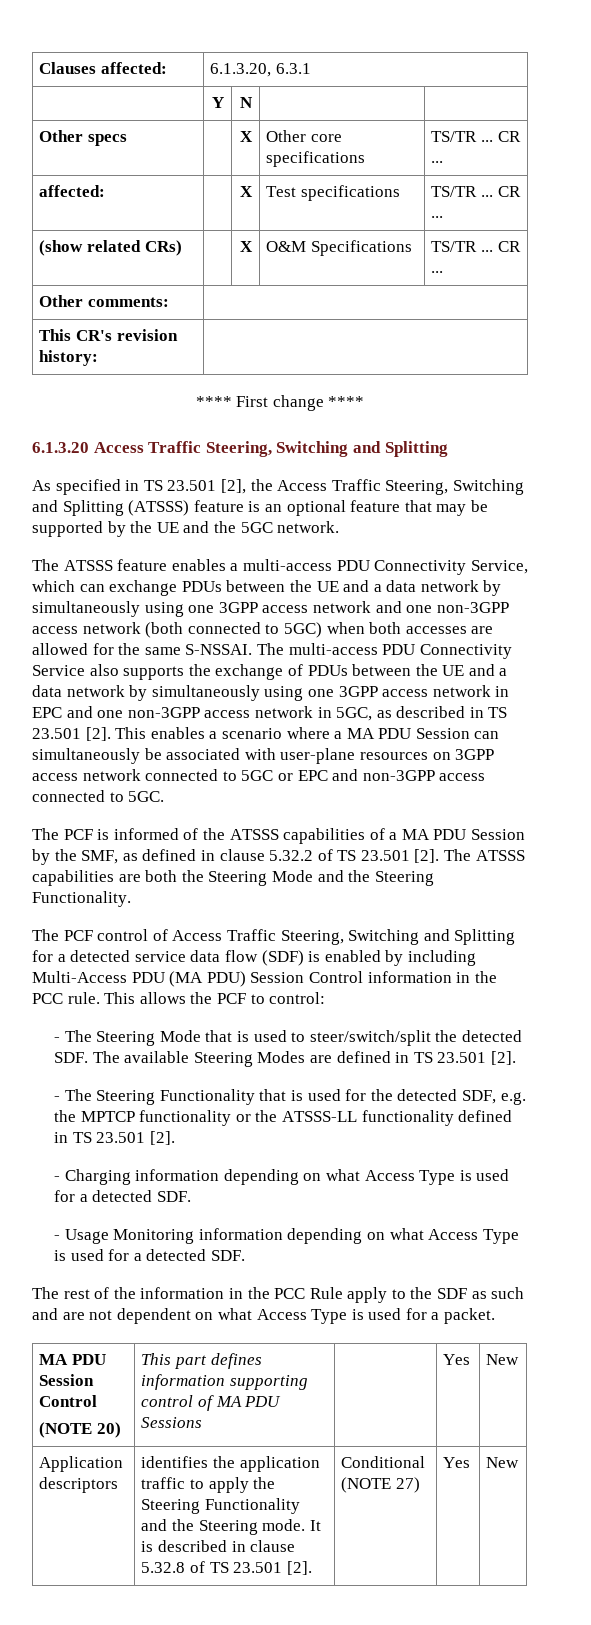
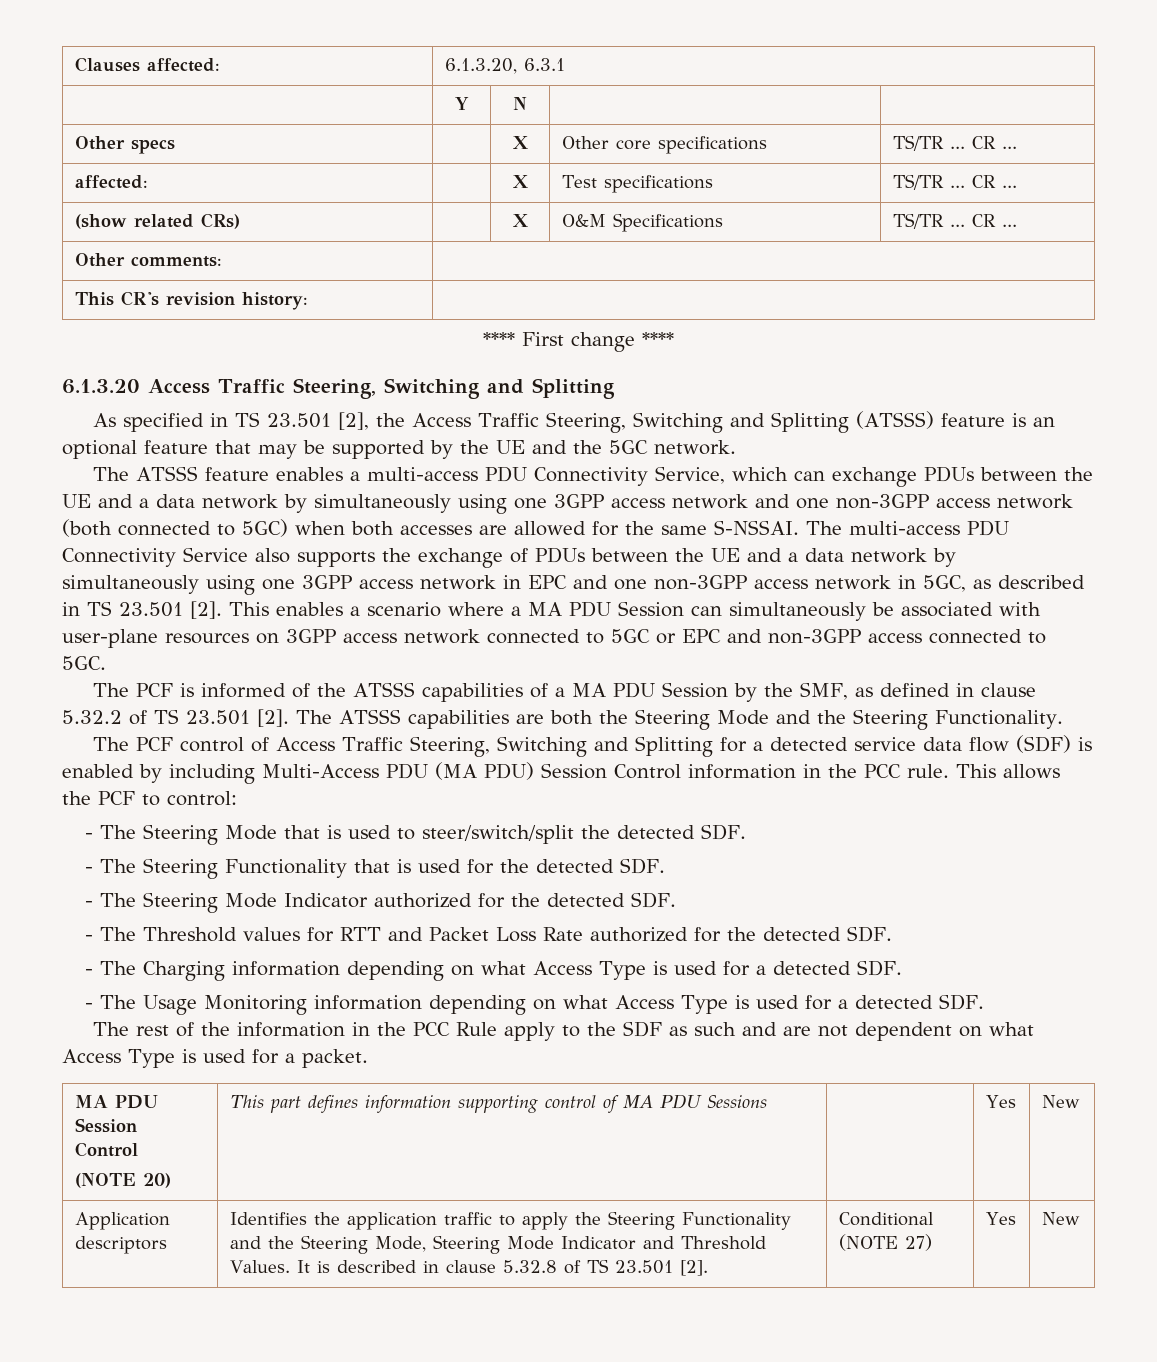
- - The Steering Mode that is used to steer/switch/split the detected SDF. The available Steering Modes are defined in TS 23.501 [2].
+ - The Steering Mode that is used to steer/switch/split the detected SDF.
- - The Steering Functionality that is used for the detected SDF, e.g. the MPTCP functionality or the ATSSS-LL functionality defined in TS 23.501 [2].
- - Charging information depending on what Access Type is used for a detected SDF.
+ - The Steering Functionality that is used for the detected SDF.
+ - The Steering Mode Indicator authorized for the detected SDF.
+ - The Threshold values for RTT and Packet Loss Rate authorized for the detected SDF.
+ - The Charging information depending on what Access Type is used for a detected SDF.
- - Usage Monitoring information depending on what Access Type is used for a detected SDF.
+ - The Usage Monitoring information depending on what Access Type is used for a detected SDF.
- Application descriptors | identifies the application traffic to apply the Steering Functionality and the Steering mode. It is described in clause 5.32.8 of TS 23.501 [2]. | Conditional (NOTE 27) | Yes | New
+ Application descriptors | Identifies the application traffic to apply the Steering Functionality and the Steering Mode, Steering Mode Indicator and Threshold Values. It is described in clause 5.32.8 of TS 23.501 [2]. | Conditional (NOTE 27) | Yes | New

